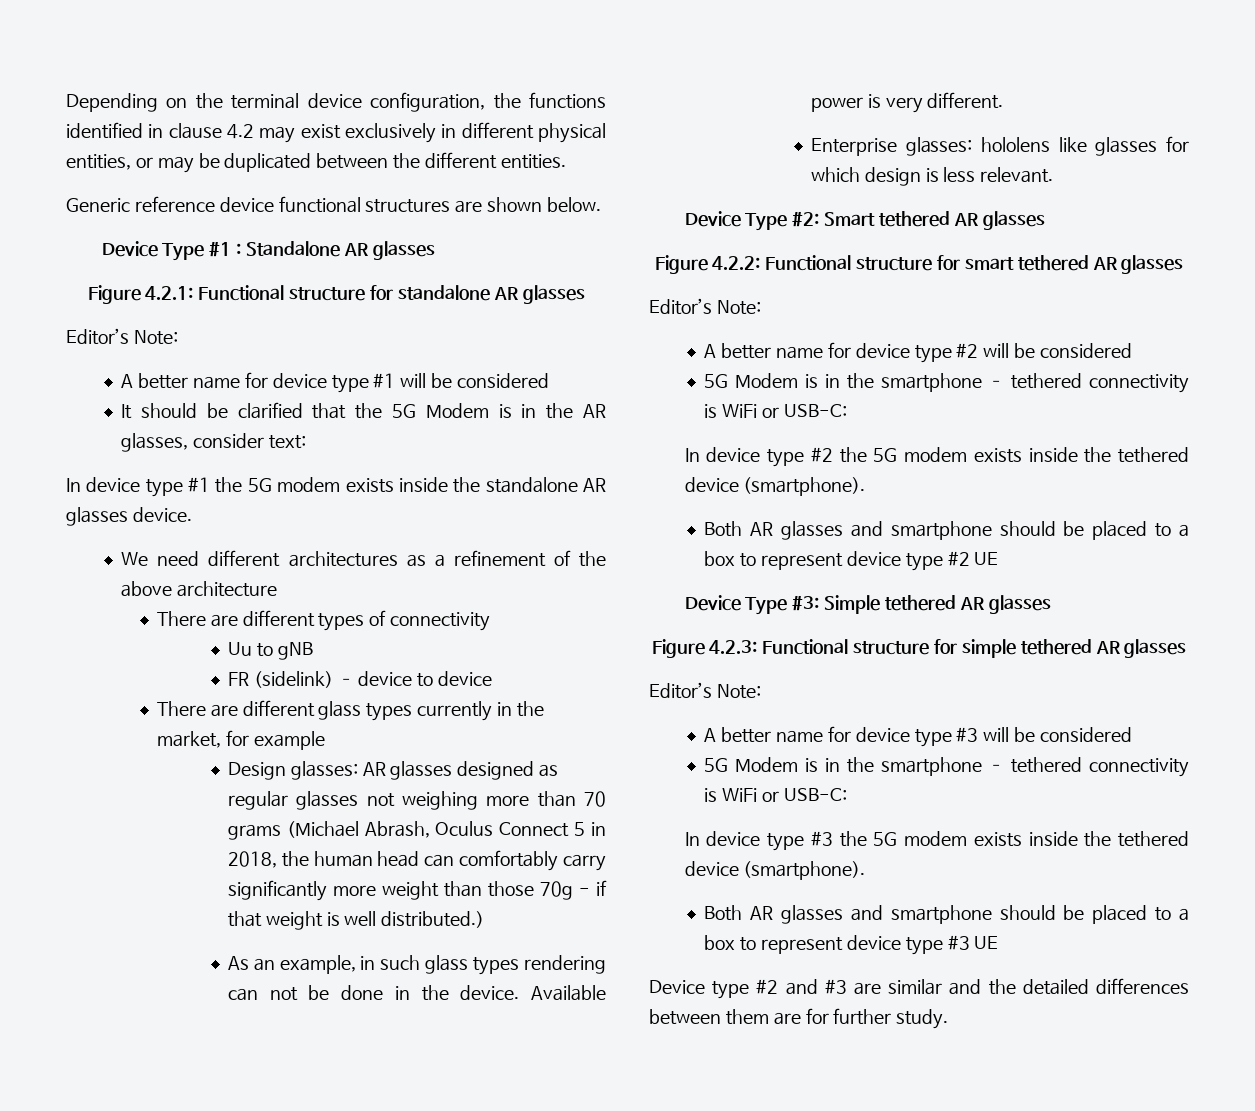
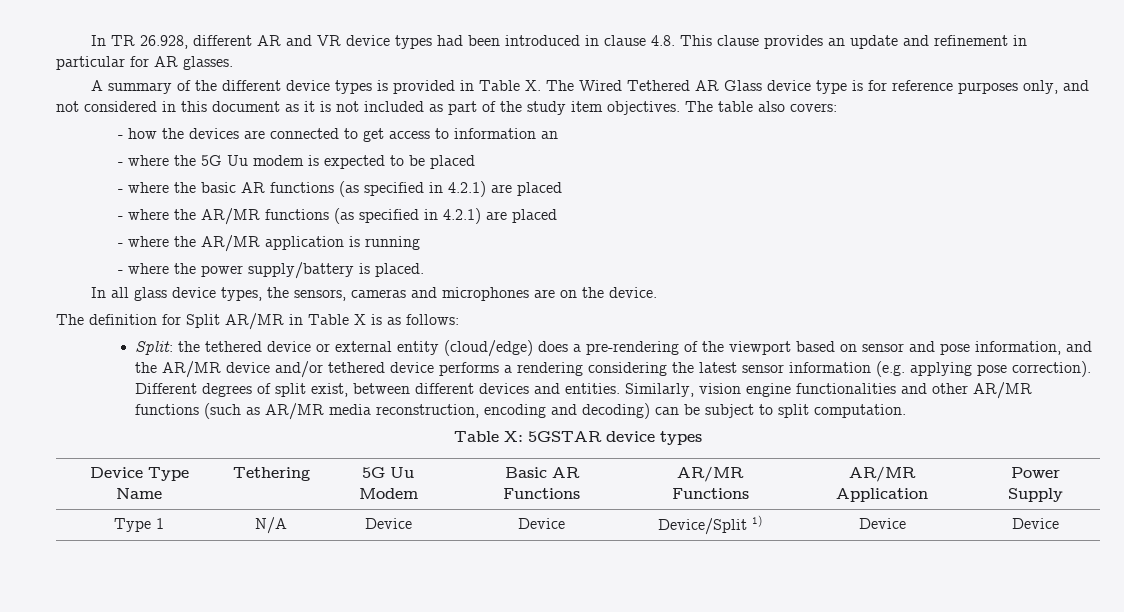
- Depending on the terminal device configuration, the functions identified in clause 4.2 may exist exclusively in different physical entities, or may be duplicated between the different entities.
- Generic reference device functional structures are shown below.
- Device Type #1 : Standalone AR glasses
- Figure 4.2.1: Functional structure for standalone AR glasses
- Editor’s Note:
- A better name for device type #1 will be considered
- It should be clarified that the 5G Modem is in the AR glasses, consider text:
- In device type #1 the 5G modem exists inside the standalone AR glasses device.
- We need different architectures as a refinement of the above architecture
- There are different types of connectivity
- Uu to gNB
- FR (sidelink) – device to device
- There are different glass types currently in the market, for example
- Design glasses: AR glasses designed as regular glasses not weighing more than 70 grams (Michael Abrash, Oculus Connect 5 in 2018, the human head can comfortably carry significantly more weight than those 70g - if that weight is well distributed.)
- As an example, in such glass types rendering can not be done in the device. Available power is very different.
- Enterprise glasses: hololens like glasses for which design is less relevant.
- Device Type #2: Smart tethered AR glasses
- Figure 4.2.2: Functional structure for smart tethered AR glasses
- Editor’s Note:
- A better name for device type #2 will be considered
- 5G Modem is in the smartphone – tethered connectivity is WiFi or USB-C:
- In device type #2 the 5G modem exists inside the tethered device (smartphone).
- Both AR glasses and smartphone should be placed to a box to represent device type #2 UE
- Device Type #3: Simple tethered AR glasses
- Figure 4.2.3: Functional structure for simple tethered AR glasses
- Editor’s Note:
- A better name for device type #3 will be considered
- 5G Modem is in the smartphone – tethered connectivity is WiFi or USB-C:
- In device type #3 the 5G modem exists inside the tethered device (smartphone).
- Both AR glasses and smartphone should be placed to a box to represent device type #3 UE
- Device type #2 and #3 are similar and the detailed differences between them are for further study.
+ In TR 26.928, different AR and VR device types had been introduced in clause 4.8. This clause provides an update and refinement in particular for AR glasses.
+ A summary of the different device types is provided in Table X. The Wired Tethered AR Glass device type is for reference purposes only, and not considered in this document as it is not included as part of the study item objectives. The table also covers:
+ - how the devices are connected to get access to information an
+ - where the 5G Uu modem is expected to be placed
+ - where the basic AR functions (as specified in 4.2.1) are placed
+ - where the AR/MR functions (as specified in 4.2.1) are placed
+ - where the AR/MR application is running
+ - where the power supply/battery is placed.
+ In all glass device types, the sensors, cameras and microphones are on the device.
+ The definition for Split AR/MR in Table X is as follows:
+ Split: the tethered device or external entity (cloud/edge) does a pre-rendering of the viewport based on sensor and pose information, and the AR/MR device and/or tethered device performs a rendering considering the latest sensor information (e.g. applying pose correction). Different degrees of split exist, between different devices and entities. Similarly, vision engine functionalities and other AR/MR functions (such as AR/MR media reconstruction, encoding and decoding) can be subject to split computation.
+ Table X: 5GSTAR device types
+ Device Type Name | Tethering | 5G Uu Modem | Basic AR Functions | AR/MR Functions | AR/MR Application | Power Supply
+ Type 1 | N/A | Device | Device | Device/Split 1) | Device | Device

